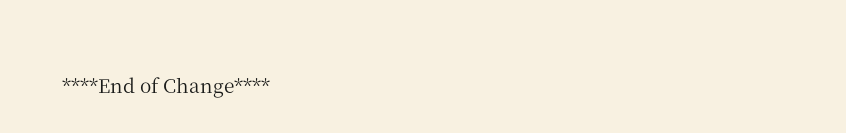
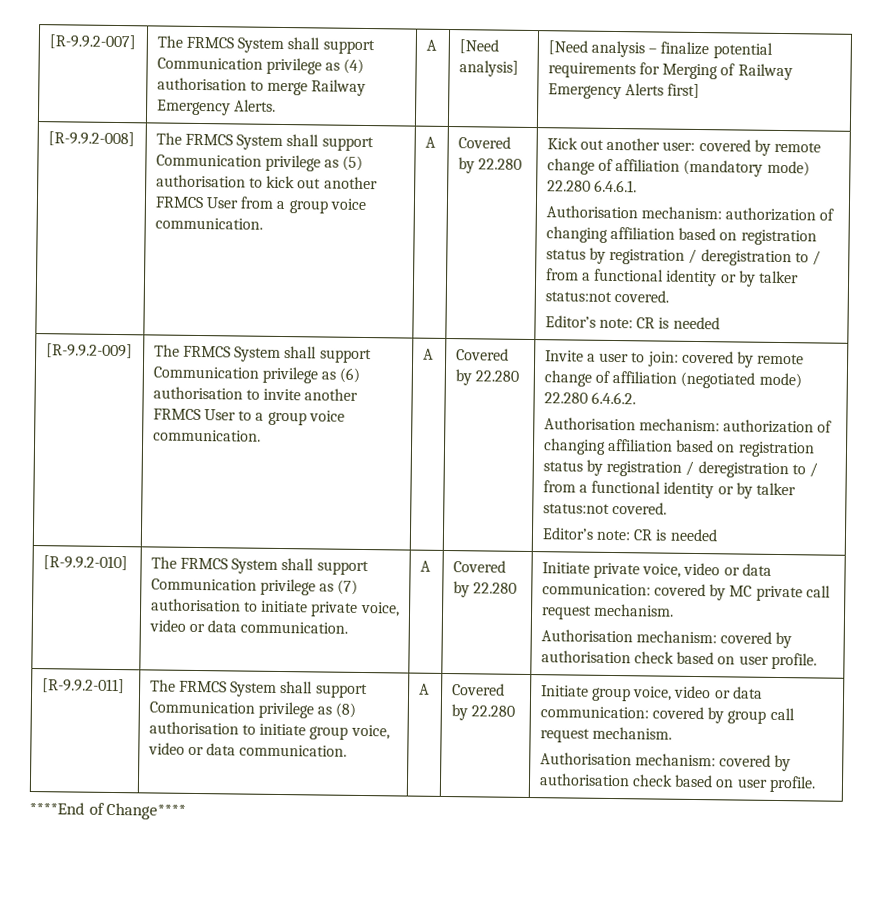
+ [R-9.9.2-007] | The FRMCS System shall support Communication privilege as (4) authorisation to merge Railway Emergency Alerts. | A | [Need analysis] | [Need analysis – finalize potential requirements for Merging of Railway Emergency Alerts first]
+ [R-9.9.2-008] | The FRMCS System shall support Communication privilege as (5) authorisation to kick out another FRMCS User from a group voice communication. | A | Covered by 22.280 | Kick out another user: covered by remote change of affiliation (mandatory mode) 22.280 6.4.6.1.
+ Authorisation mechanism: authorization of changing affiliation based on registration status by registration / deregistration to / from a functional identity or by talker status:not covered.
+ Editor’s note: CR is needed
+ [R-9.9.2-009] | The FRMCS System shall support Communication privilege as (6) authorisation to invite another FRMCS User to a group voice communication. | A | Covered by 22.280 | Invite a user to join: covered by remote change of affiliation (negotiated mode) 22.280 6.4.6.2.
+ Authorisation mechanism: authorization of changing affiliation based on registration status by registration / deregistration to / from a functional identity or by talker status:not covered.
+ Editor’s note: CR is needed
+ [R-9.9.2-010] | The FRMCS System shall support Communication privilege as (7) authorisation to initiate private voice, video or data communication. | A | Covered by 22.280 | Initiate private voice, video or data communication: covered by MC private call request mechanism.
+ Authorisation mechanism: covered by authorisation check based on user profile.
+ [R-9.9.2-011] | The FRMCS System shall support Communication privilege as (8) authorisation to initiate group voice, video or data communication. | A | Covered by 22.280 | Initiate group voice, video or data communication: covered by group call request mechanism.
+ Authorisation mechanism: covered by authorisation check based on user profile.

